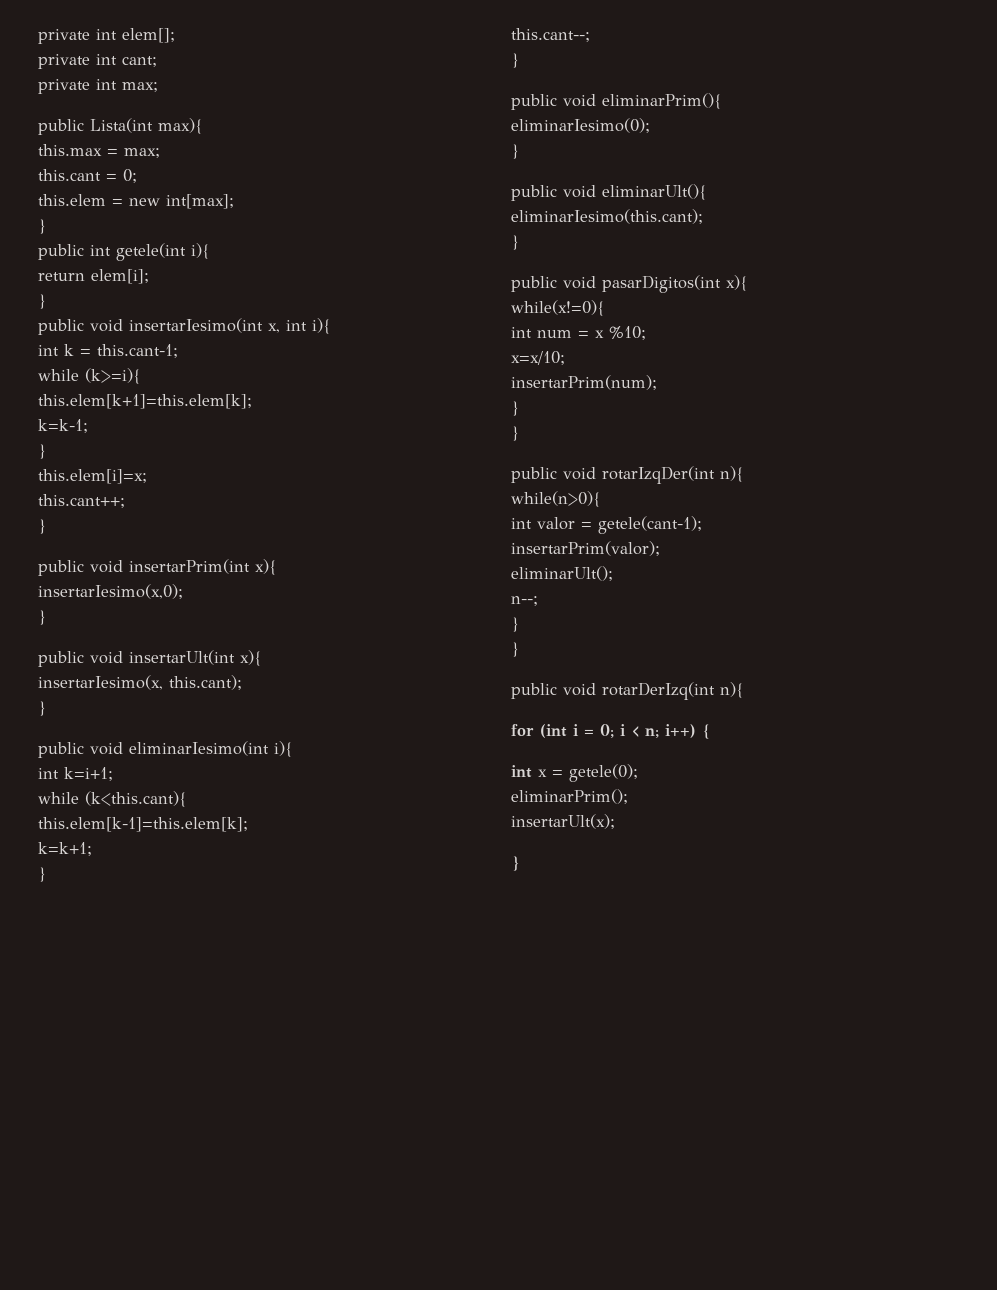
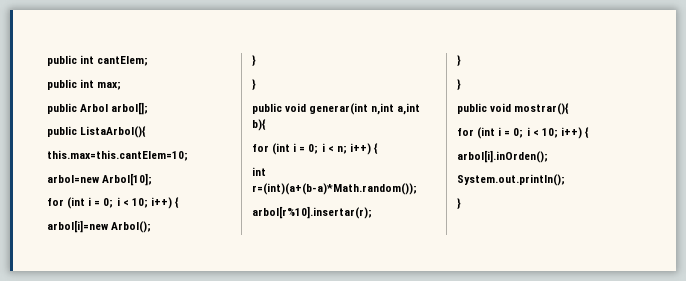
- private int elem[];
- private int cant;
- private int max;
- public Lista(int max){
- this.max = max;
- this.cant = 0;
- this.elem = new int[max];
- }
- public int getele(int i){
- return elem[i];
- }
- public void insertarIesimo(int x, int i){
- int k = this.cant-1;
- while (k>=i){
- this.elem[k+1]=this.elem[k];
- k=k-1;
- }
- this.elem[i]=x;
- this.cant++;
- }
- public void insertarPrim(int x){
- insertarIesimo(x,0);
- }
- public void insertarUlt(int x){
- insertarIesimo(x, this.cant);
- }
- public void eliminarIesimo(int i){
- int k=i+1;
- while (k<this.cant){
- this.elem[k-1]=this.elem[k];
- k=k+1;
- }
- this.cant--;
- }
- public void eliminarPrim(){
- eliminarIesimo(0);
- }
- public void eliminarUlt(){
- eliminarIesimo(this.cant);
- }
- public void pasarDigitos(int x){
- while(x!=0){
- int num = x %10;
- x=x/10;
- insertarPrim(num);
+ public int cantElem;
+ public int max;
+ public Arbol arbol[];
+ public ListaArbol(){
+ this.max=this.cantElem=10;
+ arbol=new Arbol[10];
+ for (int i = 0; i < 10; i++) {
+ arbol[i]=new Arbol();
  }
  }
- public void rotarIzqDer(int n){
- while(n>0){
- int valor = getele(cant-1);
- insertarPrim(valor);
- eliminarUlt();
- n--;
- }
- }
- public void rotarDerIzq(int n){
+ public void generar(int n,int a,int b){
- int x = getele(0);
- eliminarPrim();
- insertarUlt(x);
+ int r=(int)(a+(b-a)*Math.random());
+ arbol[r%10].insertar(r);
+ }
+ }
+ public void mostrar(){
+ for (int i = 0; i < 10; i++) {
+ arbol[i].inOrden();
+ System.out.println();

